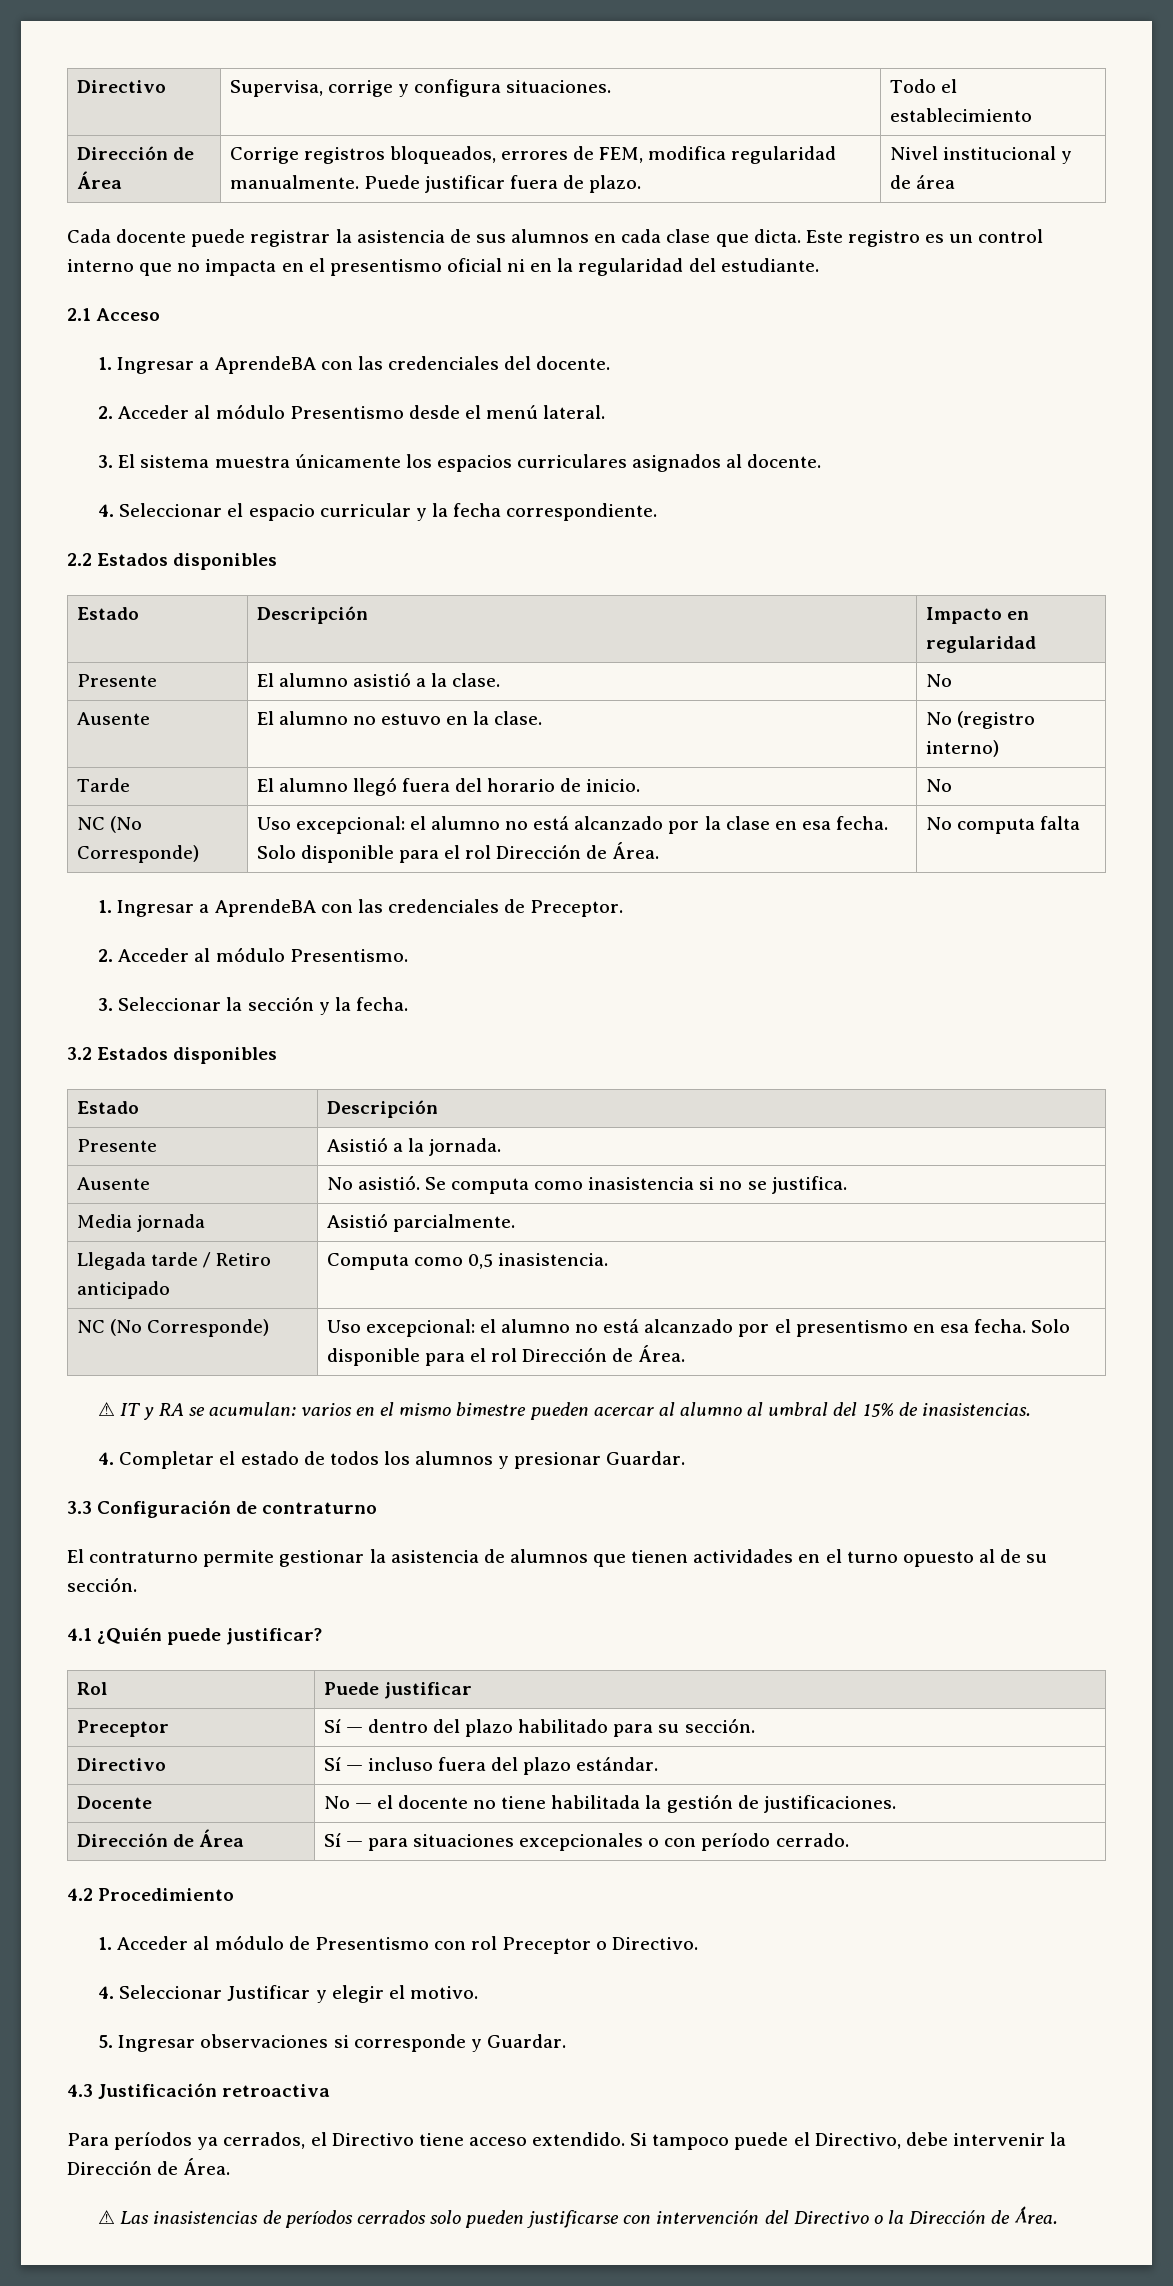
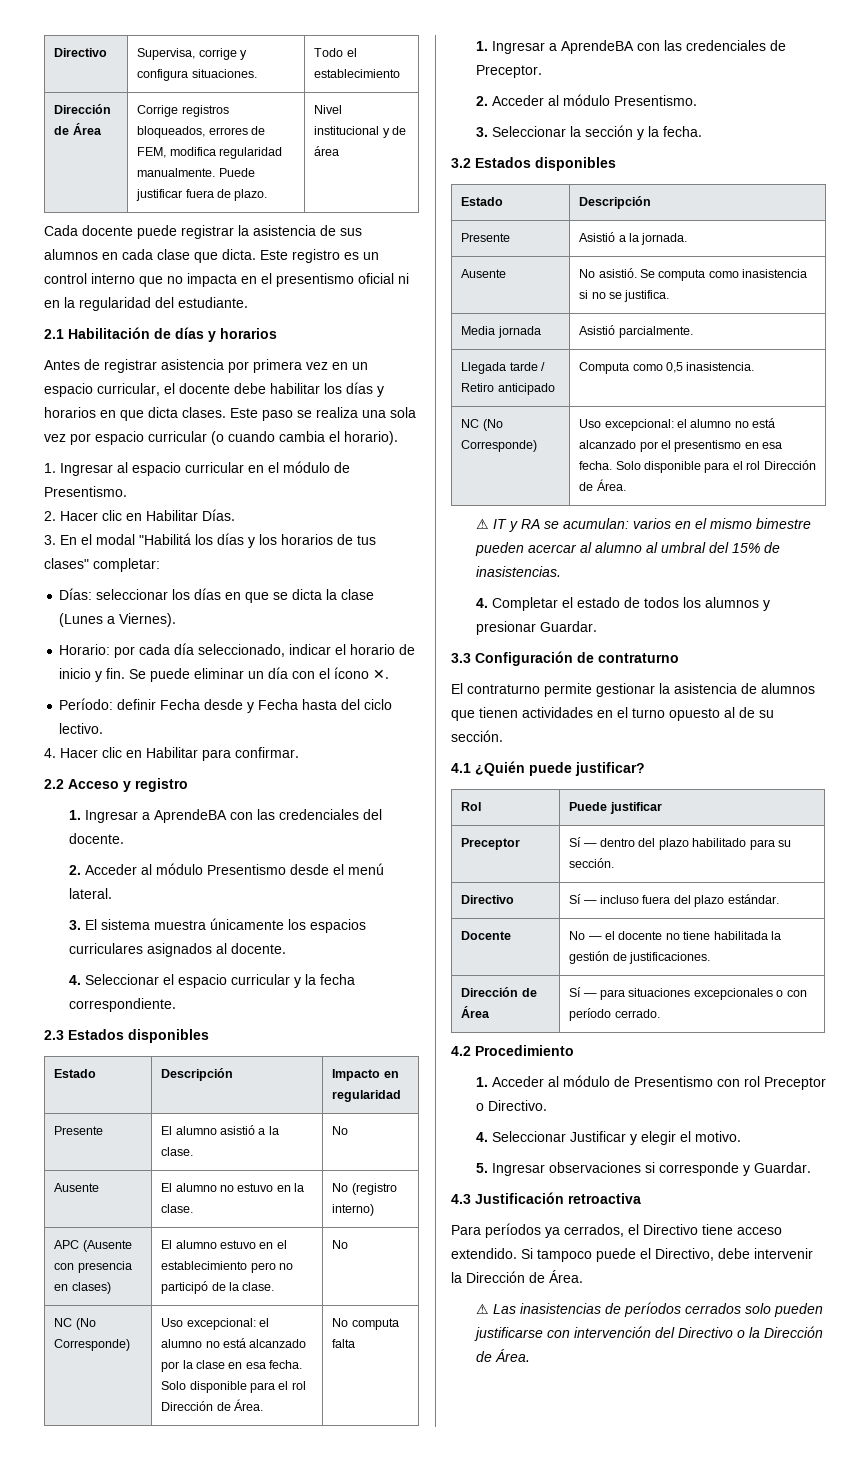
- 2.1 Acceso
+ 2.1 Habilitación de días y horarios
+ Antes de registrar asistencia por primera vez en un espacio curricular, el docente debe habilitar los días y horarios en que dicta clases. Este paso se realiza una sola vez por espacio curricular (o cuando cambia el horario).
+ 1. Ingresar al espacio curricular en el módulo de Presentismo.
+ 2. Hacer clic en Habilitar Días.
+ 3. En el modal "Habilitá los días y los horarios de tus clases" completar:
+ Días: seleccionar los días en que se dicta la clase (Lunes a Viernes).
+ Horario: por cada día seleccionado, indicar el horario de inicio y fin. Se puede eliminar un día con el ícono ✕.
+ Período: definir Fecha desde y Fecha hasta del ciclo lectivo.
+ 4. Hacer clic en Habilitar para confirmar.
+ 2.2 Acceso y registro
- 2.2 Estados disponibles
+ 2.3 Estados disponibles
- Tarde | El alumno llegó fuera del horario de inicio. | No
+ APC (Ausente con presencia en clases) | El alumno estuvo en el establecimiento pero no participó de la clase. | No

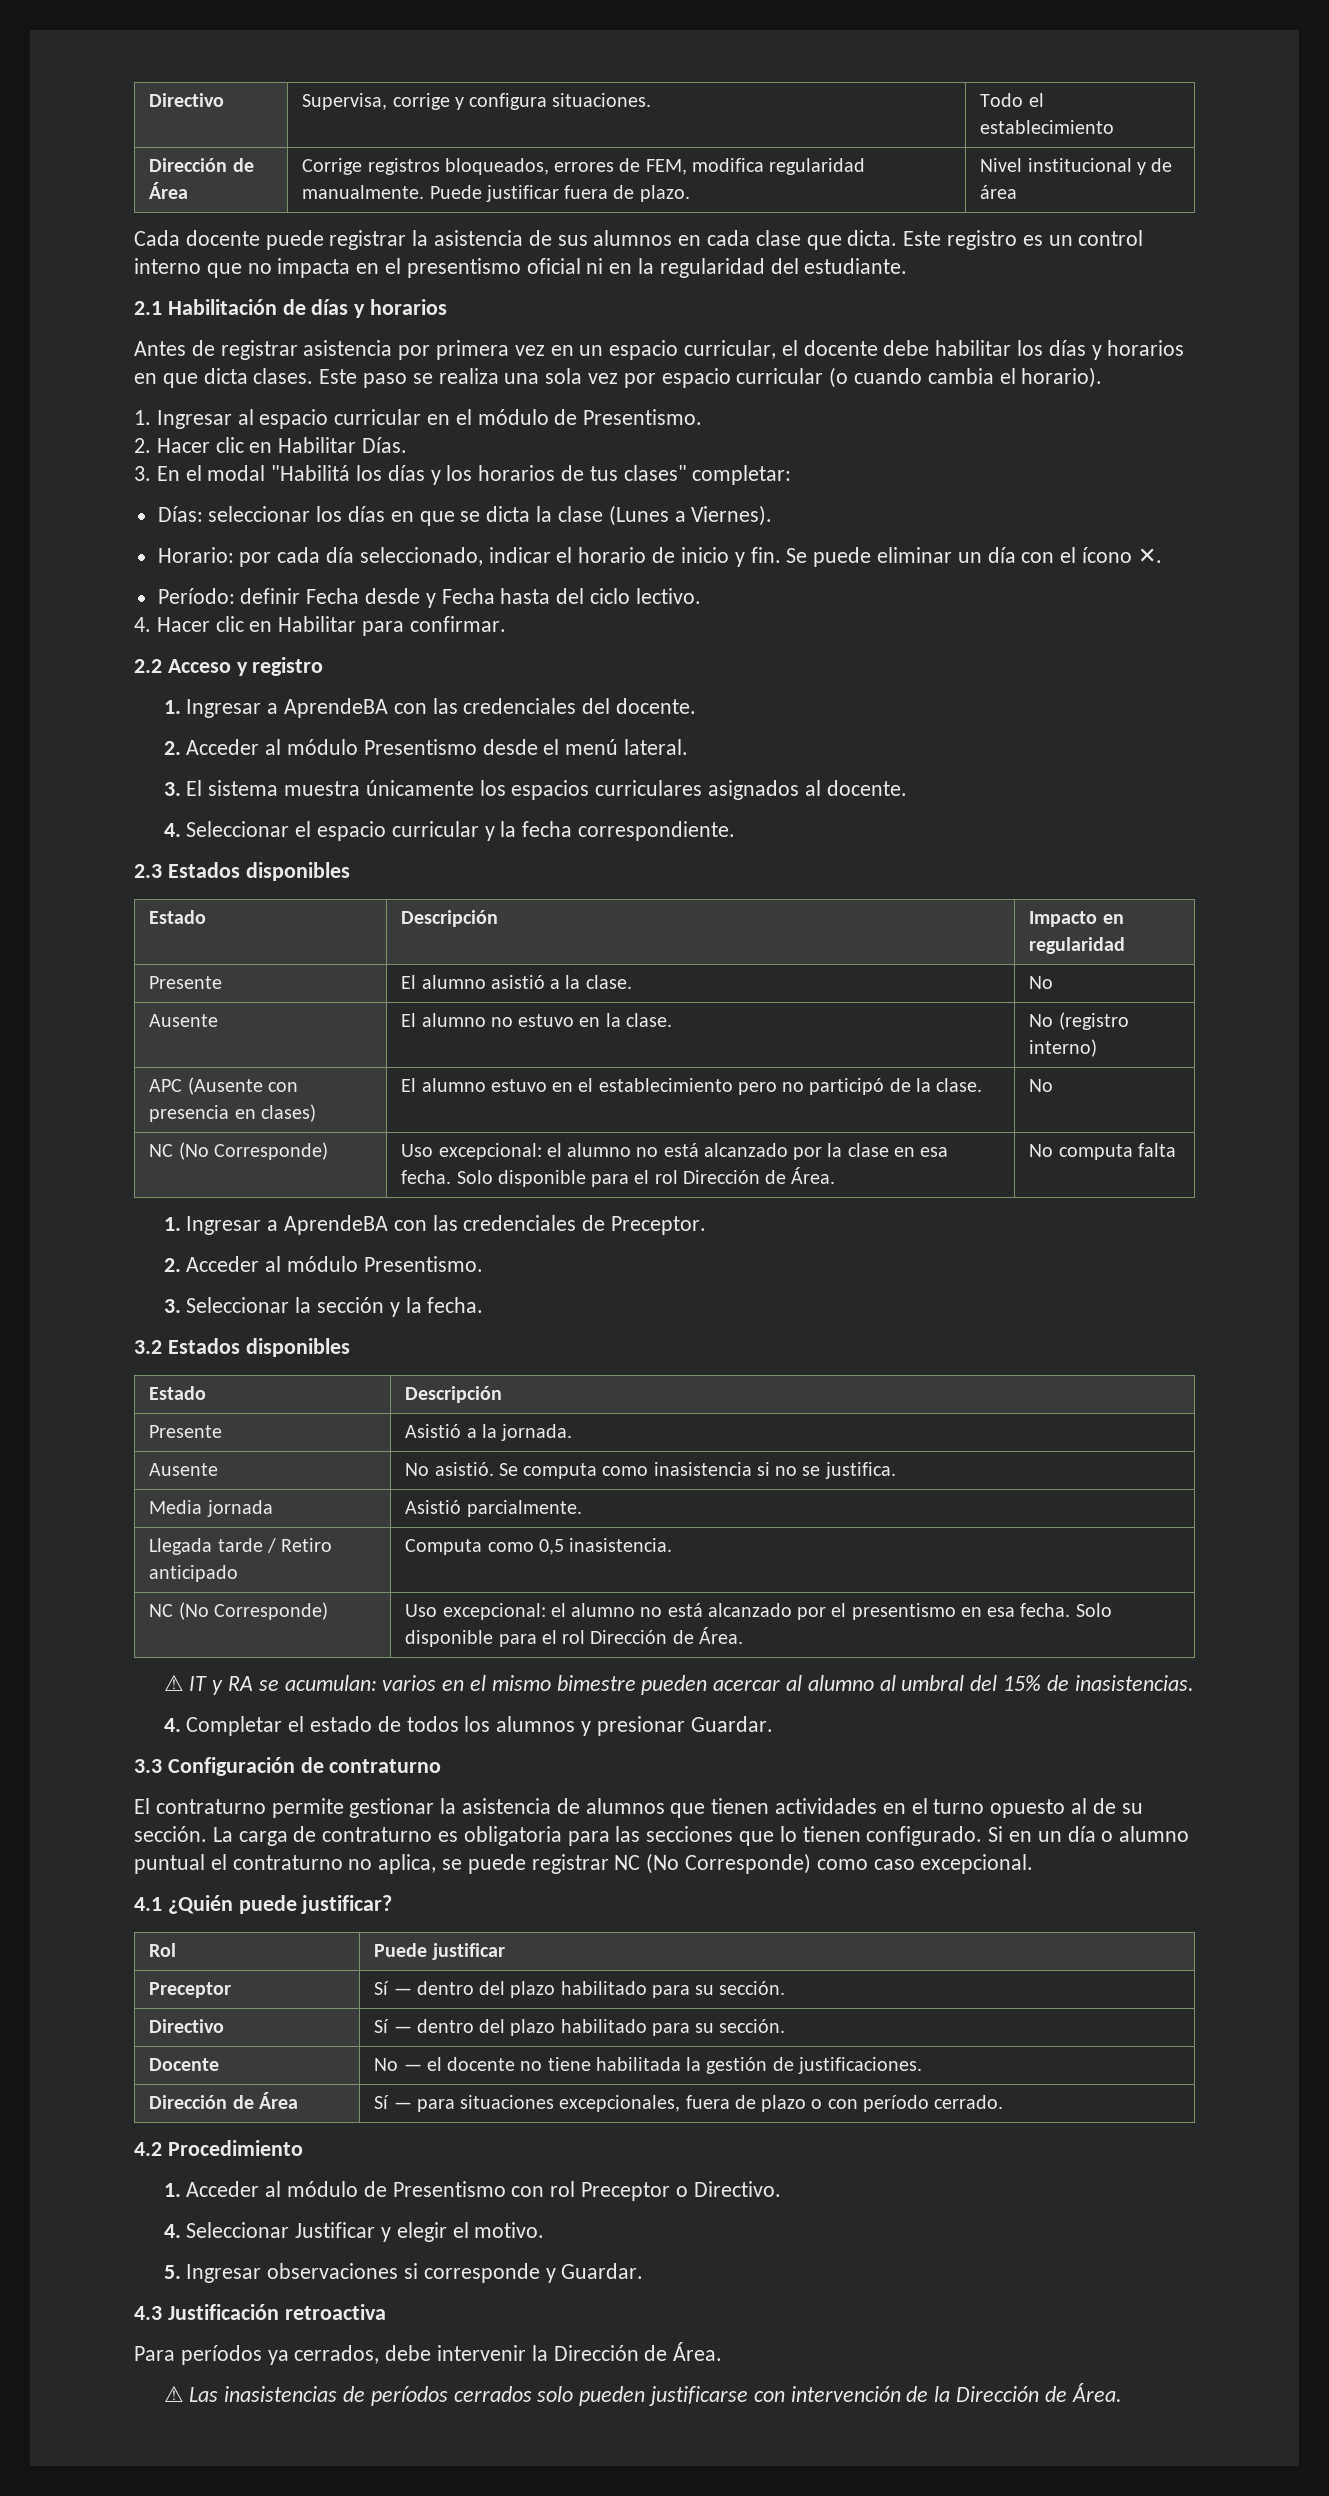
+ La carga de contraturno es obligatoria para las secciones que lo tienen configurado. Si en un día o alumno puntual el contraturno no aplica, se puede registrar NC (No Corresponde) como caso excepcional.
- Directivo | Sí — incluso fuera del plazo estándar.
+ Directivo | Sí — dentro del plazo habilitado para su sección.
- Dirección de Área | Sí — para situaciones excepcionales o con período cerrado.
+ Dirección de Área | Sí — para situaciones excepcionales, fuera de plazo o con período cerrado.
- Para períodos ya cerrados, el Directivo tiene acceso extendido. Si tampoco puede el Directivo, debe intervenir la Dirección de Área.
+ Para períodos ya cerrados, debe intervenir la Dirección de Área.
- ⚠ Las inasistencias de períodos cerrados solo pueden justificarse con intervención del Directivo o la Dirección de Área.
+ ⚠ Las inasistencias de períodos cerrados solo pueden justificarse con intervención de la Dirección de Área.

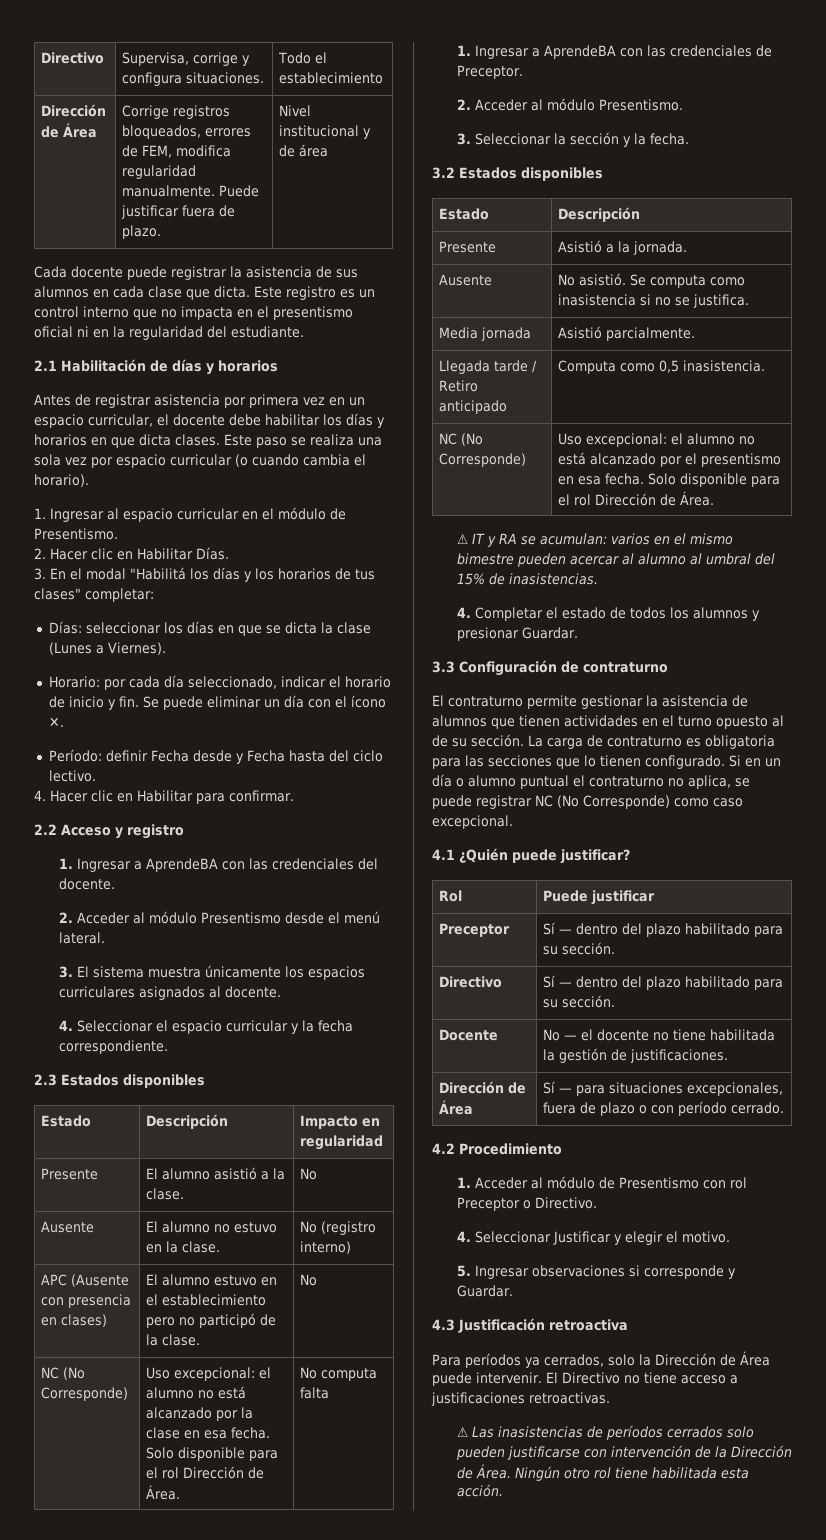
- Para períodos ya cerrados, debe intervenir la Dirección de Área.
+ Para períodos ya cerrados, solo la Dirección de Área puede intervenir. El Directivo no tiene acceso a justificaciones retroactivas.
+ Ningún otro rol tiene habilitada esta acción.

